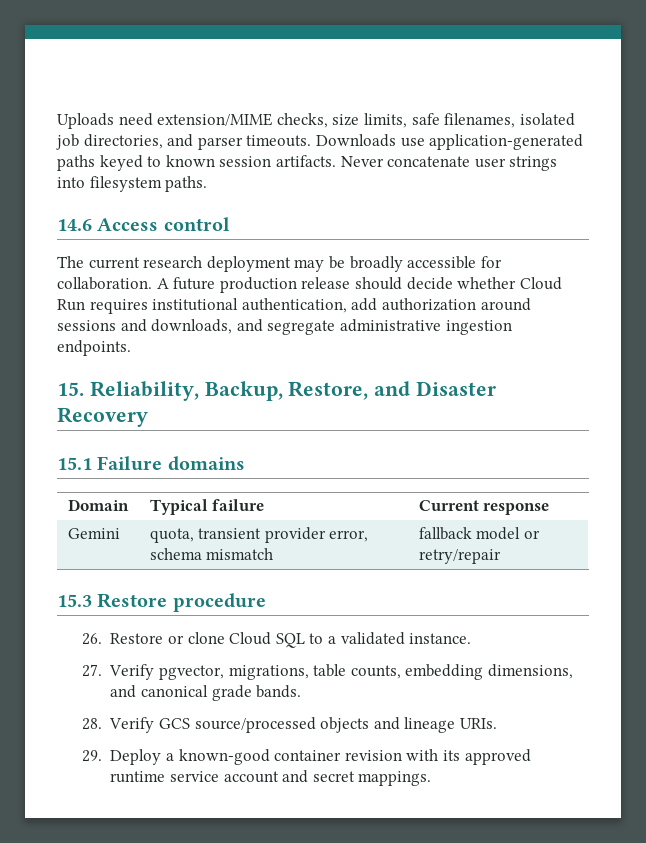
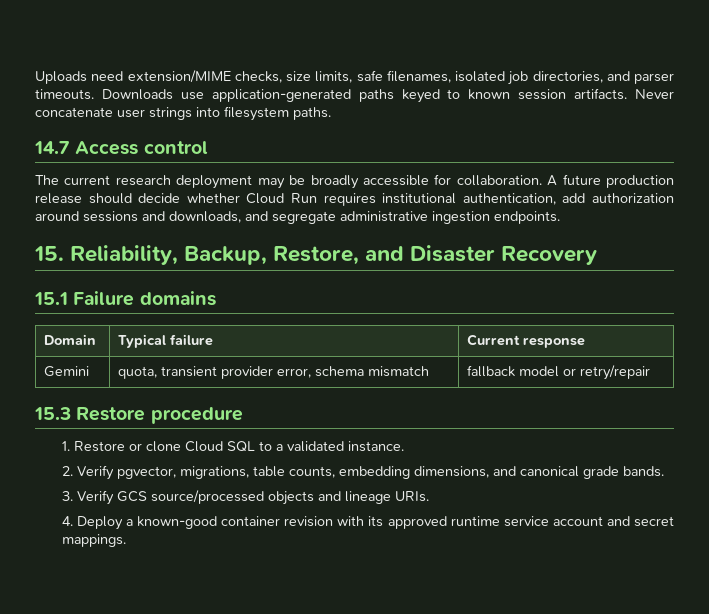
- 14.6 Access control
+ 14.7 Access control
- 26. Restore or clone Cloud SQL to a validated instance.
+ 1. Restore or clone Cloud SQL to a validated instance.
- 27. Verify pgvector, migrations, table counts, embedding dimensions, and canonical grade bands.
+ 2. Verify pgvector, migrations, table counts, embedding dimensions, and canonical grade bands.
- 28. Verify GCS source/processed objects and lineage URIs.
+ 3. Verify GCS source/processed objects and lineage URIs.
- 29. Deploy a known-good container revision with its approved runtime service account and secret mappings.
+ 4. Deploy a known-good container revision with its approved runtime service account and secret mappings.

